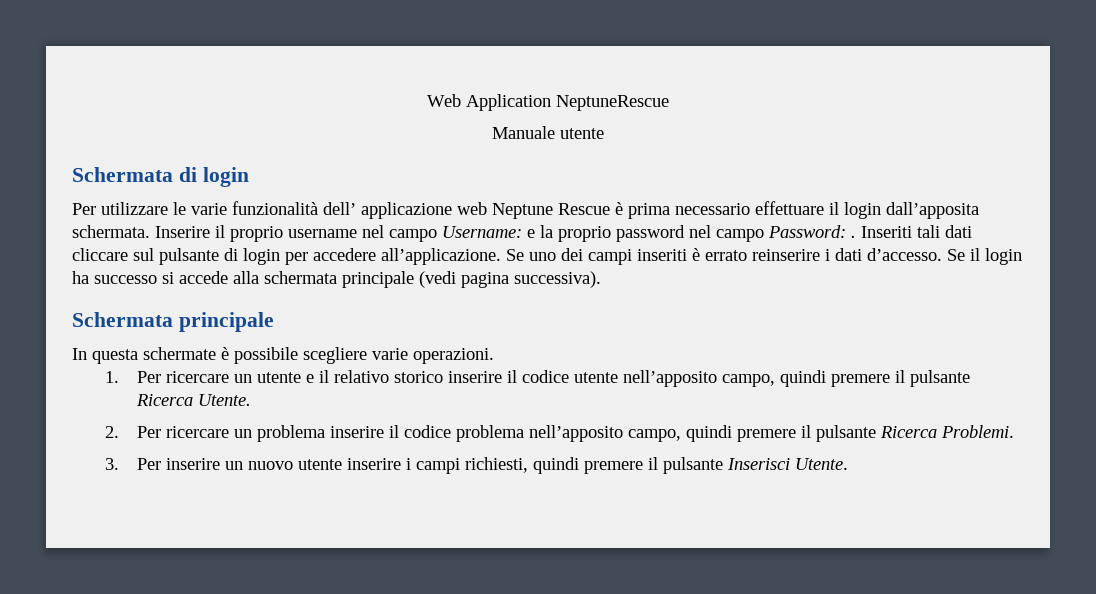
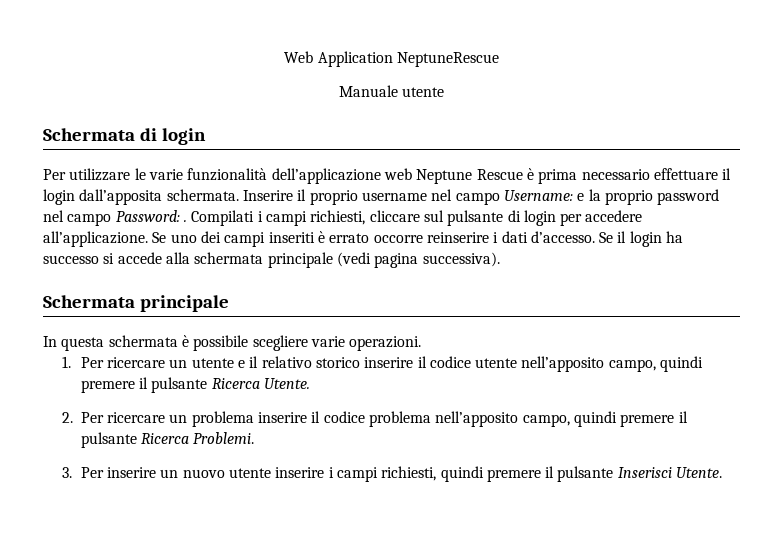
- Per utilizzare le varie funzionalità dell’ applicazione web Neptune Rescue è prima necessario effettuare il login dall’apposita schermata.
+ Per utilizzare le varie funzionalità dell’applicazione web Neptune Rescue è prima necessario effettuare il login dall’apposita schermata.
- Inseriti tali dati cliccare sul pulsante di login per accedere all’applicazione.
+ Compilati i campi richiesti, cliccare sul pulsante di login per accedere all’applicazione.
- Se uno dei campi inseriti è errato reinserire i dati d’accesso.
+ Se uno dei campi inseriti è errato occorre reinserire i dati d’accesso.
- In questa schermate è possibile scegliere varie operazioni.
+ In questa schermata è possibile scegliere varie operazioni.

